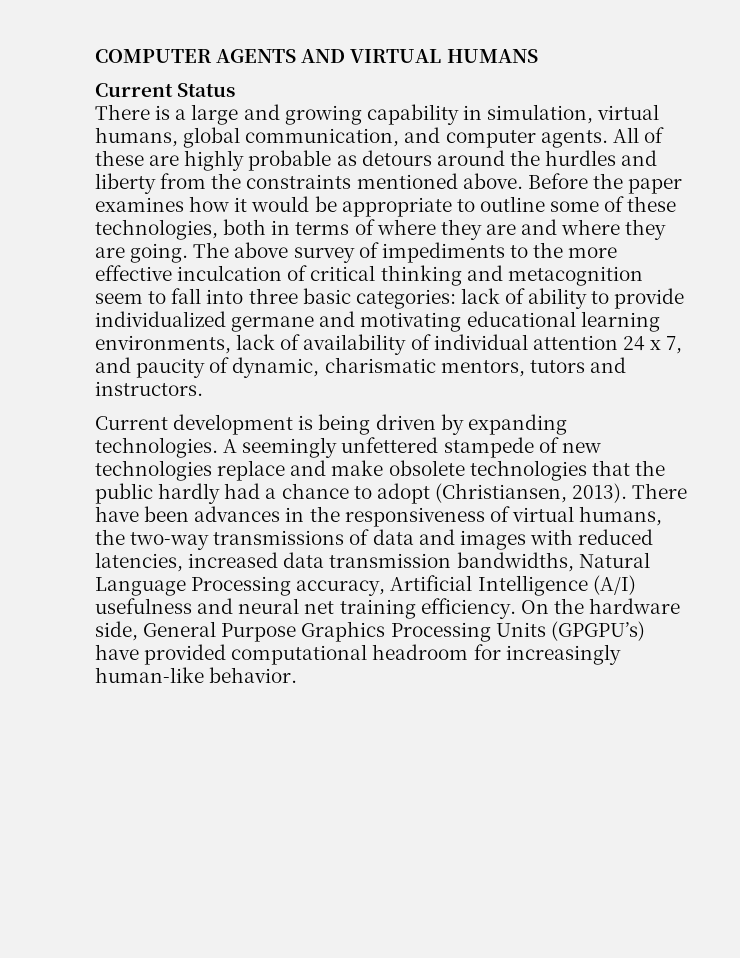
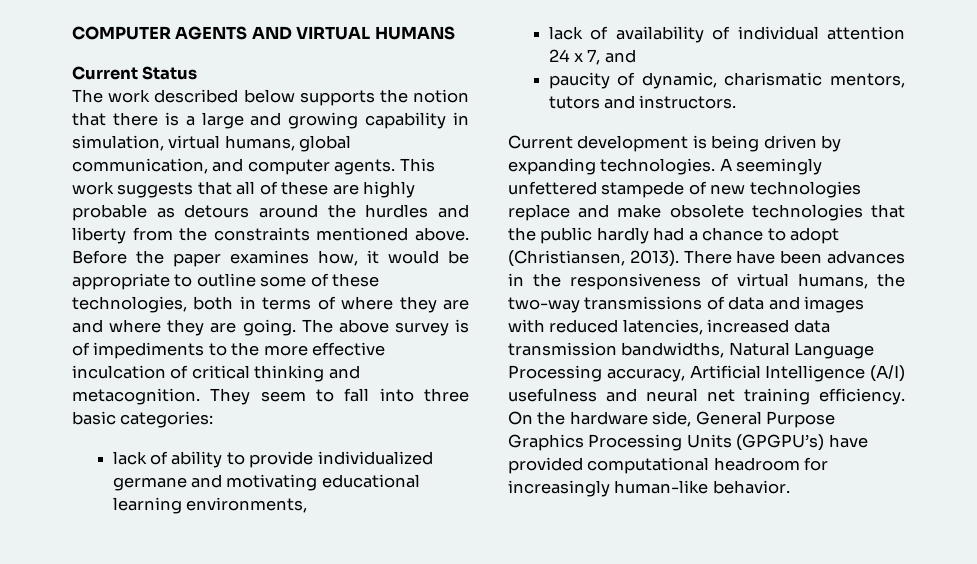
- There is a large and growing capability in simulation, virtual humans, global communication, and computer agents.
+ The work described below supports the notion that there is a large and growing capability in simulation, virtual humans, global communication, and computer agents.
- All of these are highly probable as detours around the hurdles and liberty from the constraints mentioned above.
+ This work suggests that all of these are highly probable as detours around the hurdles and liberty from the constraints mentioned above.
- Before the paper examines how it would be appropriate to outline some of these technologies, both in terms of where they are and where they are going.
+ Before the paper examines how, it would be appropriate to outline some of these technologies, both in terms of where they are and where they are going.
- The above survey of impediments to the more effective inculcation of critical thinking and metacognition seem to fall into three basic categories: lack of ability to provide individualized germane and motivating educational learning environments, lack of availability of individual attention 24 x 7, and paucity of dynamic, charismatic mentors, tutors and instructors.
+ The above survey is of impediments to the more effective inculcation of critical thinking and metacognition. They seem to fall into three basic categories:
+ lack of ability to provide individualized germane and motivating educational learning environments,
+ lack of availability of individual attention 24 x 7, and
+ paucity of dynamic, charismatic mentors, tutors and instructors.

